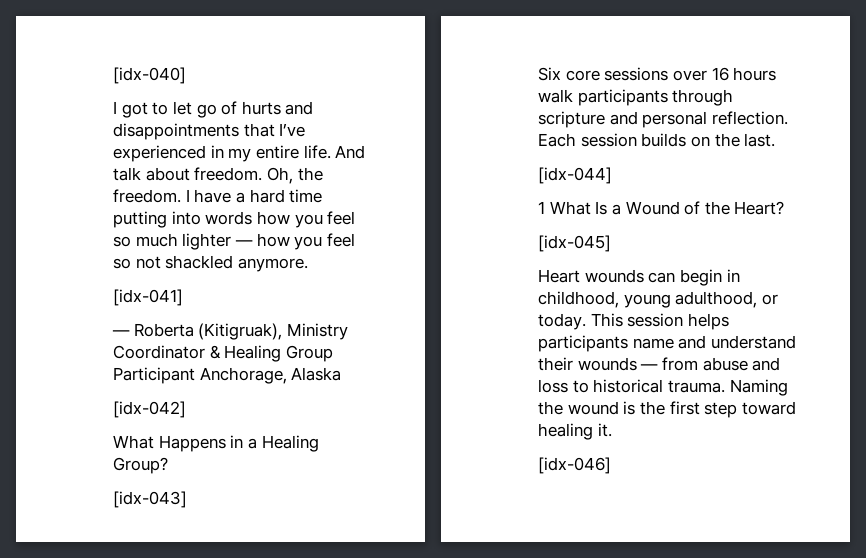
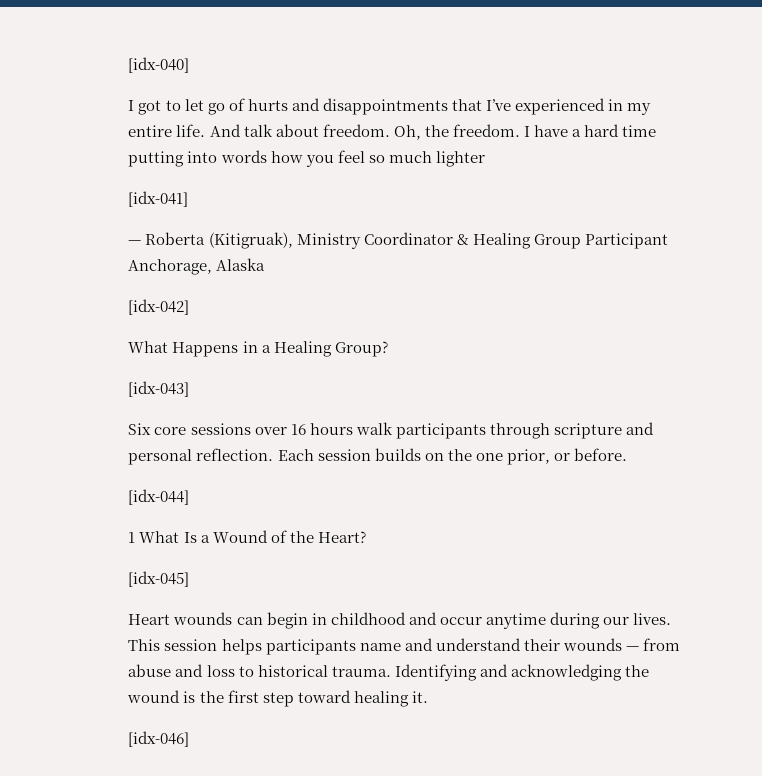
- I have a hard time putting into words how you feel so much lighter — how you feel so not shackled anymore.
+ I have a hard time putting into words how you feel so much lighter
- Each session builds on the last.
+ Each session builds on the one prior, or before.
- Heart wounds can begin in childhood, young adulthood, or today.
+ Heart wounds can begin in childhood and occur anytime during our lives.
- Naming the wound is the first step toward healing it.
+ Identifying and acknowledging the wound is the first step toward healing it.

